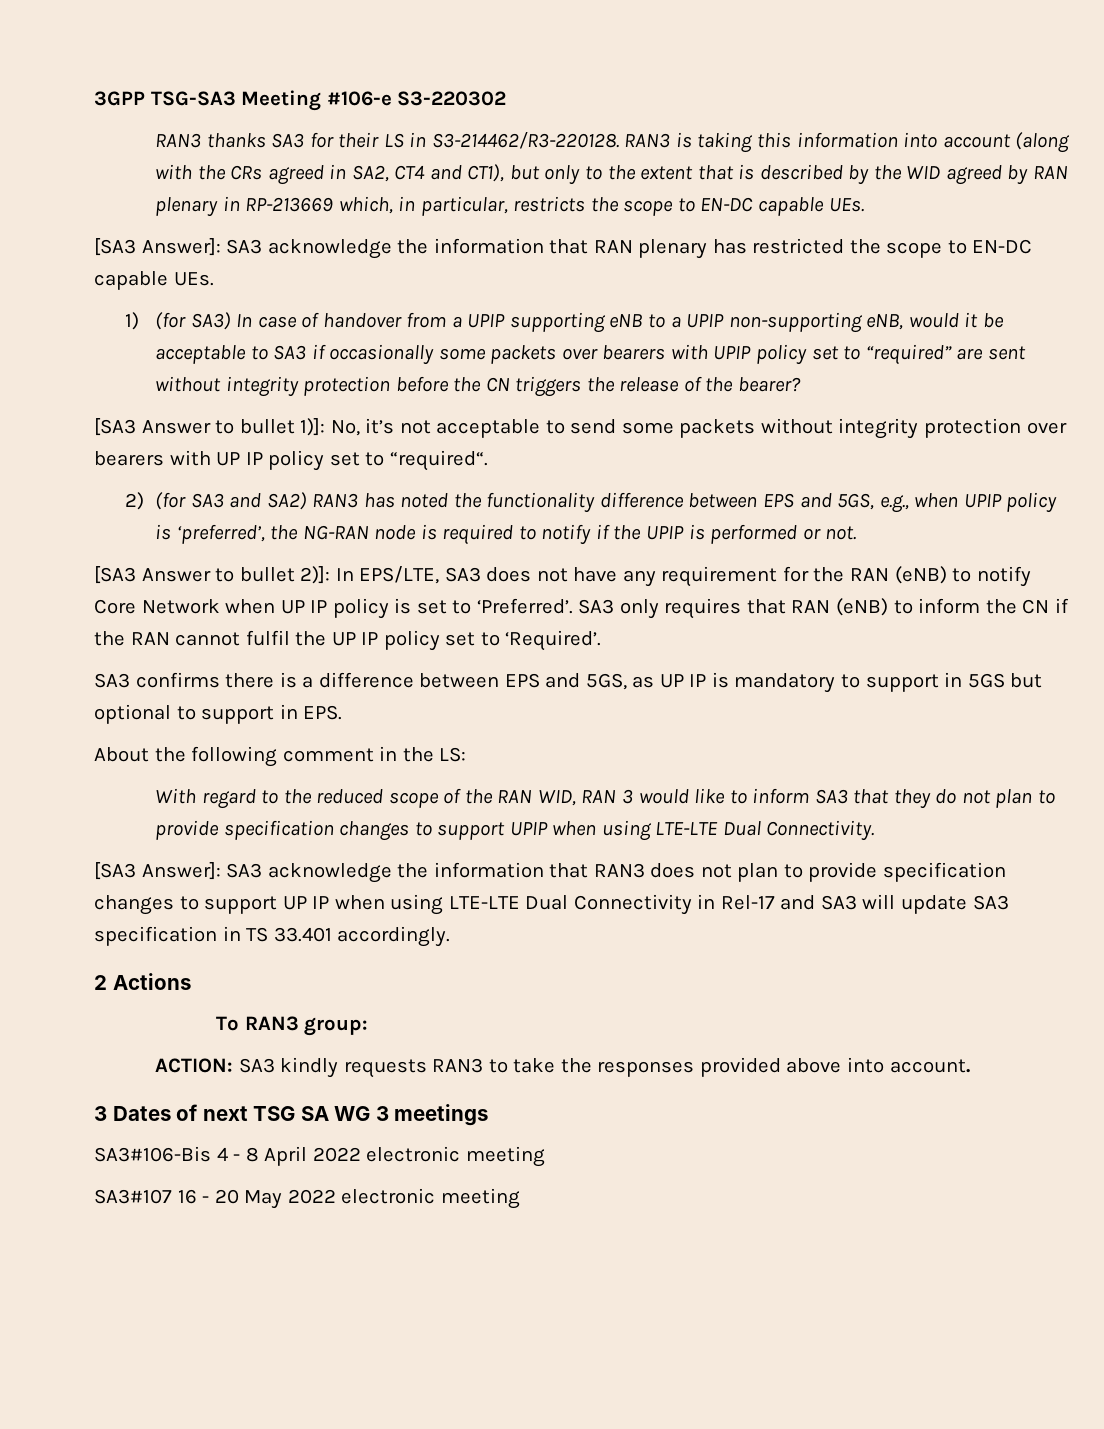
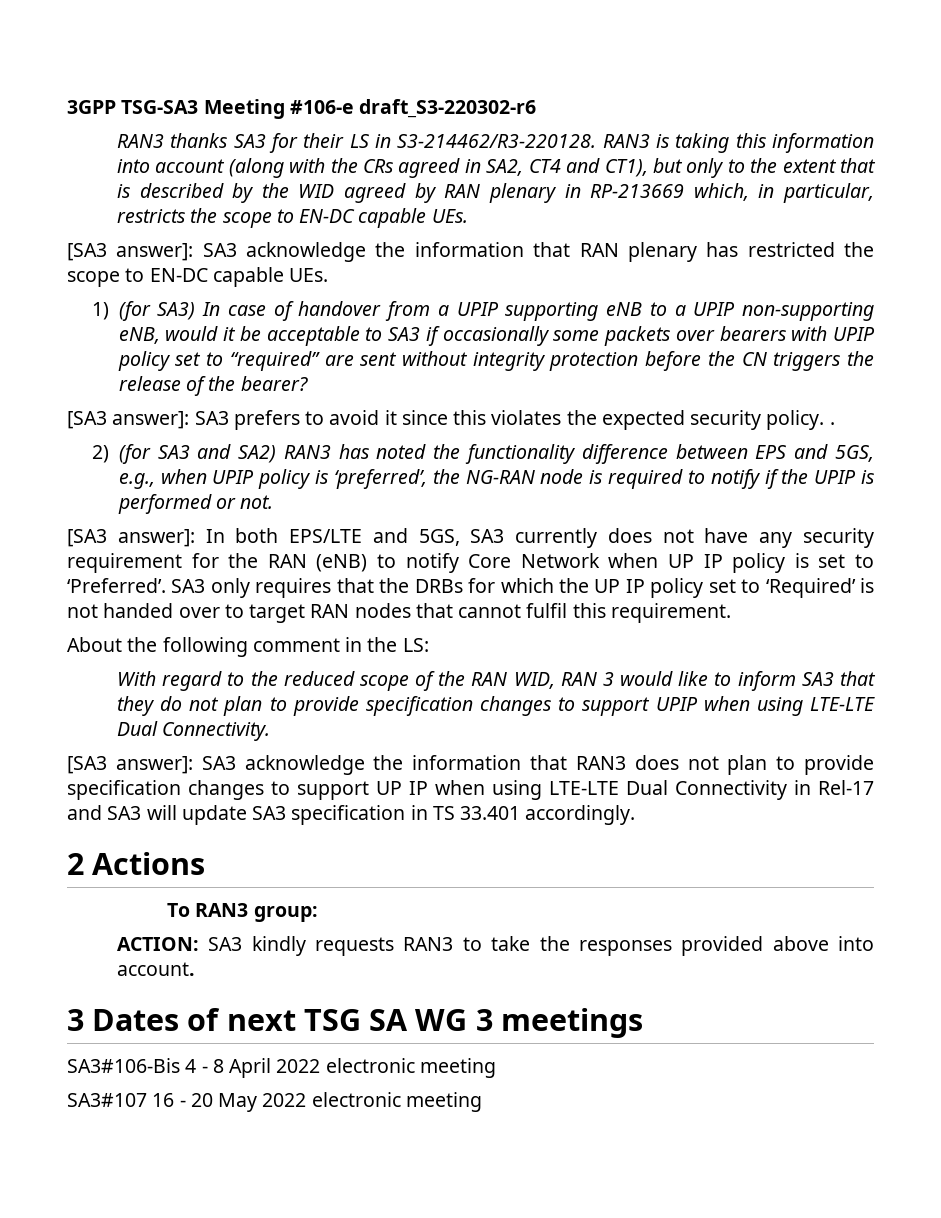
- 3GPP TSG-SA3 Meeting #106-e S3-220302
+ 3GPP TSG-SA3 Meeting #106-e draft_S3-220302-r6
- [SA3 Answer]: SA3 acknowledge the information that RAN plenary has restricted the scope to EN-DC capable UEs.
+ [SA3 answer]: SA3 acknowledge the information that RAN plenary has restricted the scope to EN-DC capable UEs.
- [SA3 Answer to bullet 1)]: No, it’s not acceptable to send some packets without integrity protection over bearers with UP IP policy set to “required“.
+ [SA3 answer]: SA3 prefers to avoid it since this violates the expected security policy. .
- [SA3 Answer to bullet 2)]: In EPS/LTE, SA3 does not have any requirement for the RAN (eNB) to notify Core Network when UP IP policy is set to ‘Preferred’.
+ [SA3 answer]: In both EPS/LTE and 5GS, SA3 currently does not have any security requirement for the RAN (eNB) to notify Core Network when UP IP policy is set to ‘Preferred’.
- SA3 only requires that RAN (eNB) to inform the CN if the RAN cannot fulfil the UP IP policy set to ‘Required’.
- SA3 confirms there is a difference between EPS and 5GS, as UP IP is mandatory to support in 5GS but optional to support in EPS.
+ SA3 only requires that the DRBs for which the UP IP policy set to ‘Required’ is not handed over to target RAN nodes that cannot fulfil this requirement.
- [SA3 Answer]: SA3 acknowledge the information that RAN3 does not plan to provide specification changes to support UP IP when using LTE-LTE Dual Connectivity in Rel-17 and SA3 will update SA3 specification in TS 33.401 accordingly.
+ [SA3 answer]: SA3 acknowledge the information that RAN3 does not plan to provide specification changes to support UP IP when using LTE-LTE Dual Connectivity in Rel-17 and SA3 will update SA3 specification in TS 33.401 accordingly.

